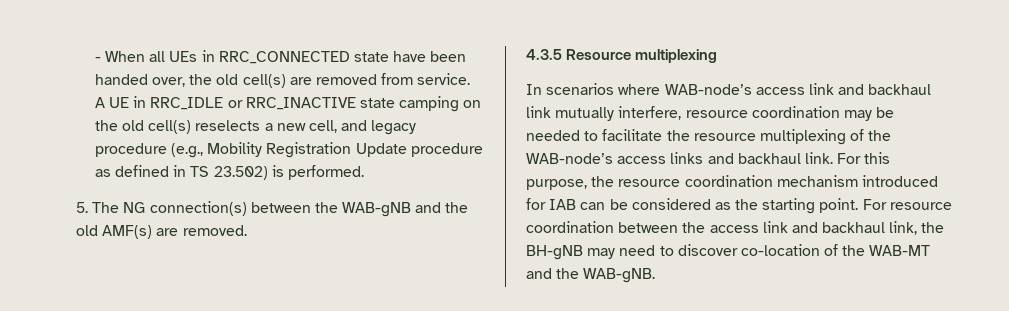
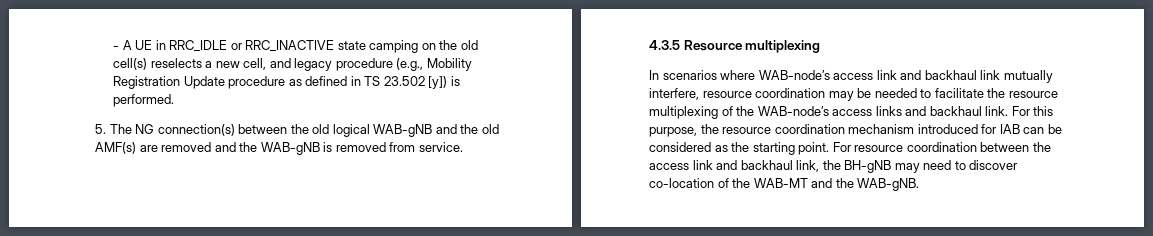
- - When all UEs in RRC_CONNECTED state have been handed over, the old cell(s) are removed from service. A UE in RRC_IDLE or RRC_INACTIVE state camping on the old cell(s) reselects a new cell, and legacy procedure (e.g., Mobility Registration Update procedure as defined in TS 23.502) is performed.
+ - A UE in RRC_IDLE or RRC_INACTIVE state camping on the old cell(s) reselects a new cell, and legacy procedure (e.g., Mobility Registration Update procedure as defined in TS 23.502 [y]) is performed.
- 5. The NG connection(s) between the WAB-gNB and the old AMF(s) are removed.
+ 5. The NG connection(s) between the old logical WAB-gNB and the old AMF(s) are removed and the WAB-gNB is removed from service.

